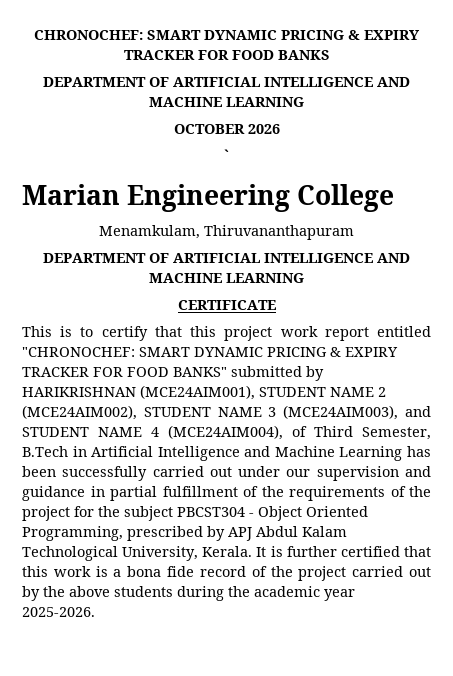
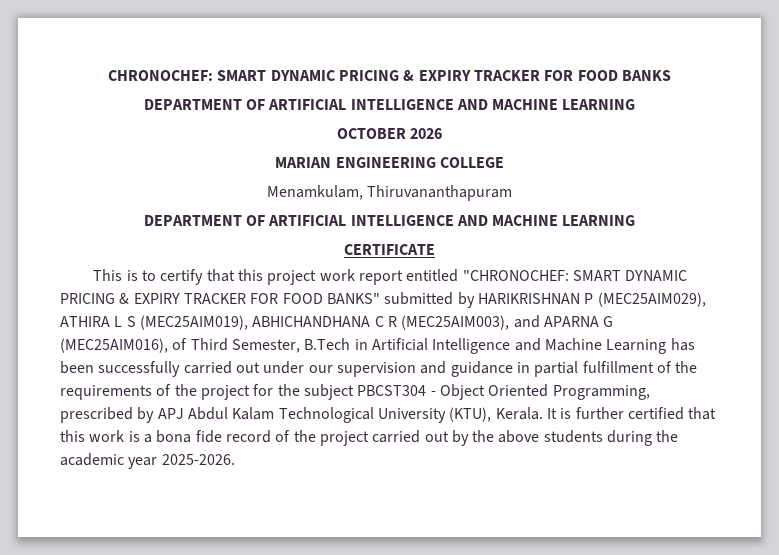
- `
- Marian Engineering College
+ MARIAN ENGINEERING COLLEGE
- SMART DYNAMIC PRICING & EXPIRY TRACKER FOR FOOD BANKS" submitted by HARIKRISHNAN (MCE24AIM001), STUDENT NAME 2 (MCE24AIM002), STUDENT NAME 3 (MCE24AIM003), and STUDENT NAME 4 (MCE24AIM004), of Third Semester, B.Tech in Artificial Intelligence and Machine Learning has been successfully carried out under our supervision and guidance in partial fulfillment of the requirements of the project for the subject PBCST304 - Object Oriented Programming, prescribed by APJ Abdul Kalam Technological University, Kerala.
+ SMART DYNAMIC PRICING & EXPIRY TRACKER FOR FOOD BANKS" submitted by HARIKRISHNAN P (MEC25AIM029), ATHIRA L S (MEC25AIM019), ABHICHANDHANA C R (MEC25AIM003), and APARNA G (MEC25AIM016), of Third Semester, B.Tech in Artificial Intelligence and Machine Learning has been successfully carried out under our supervision and guidance in partial fulfillment of the requirements of the project for the subject PBCST304 - Object Oriented Programming, prescribed by APJ Abdul Kalam Technological University (KTU), Kerala.

